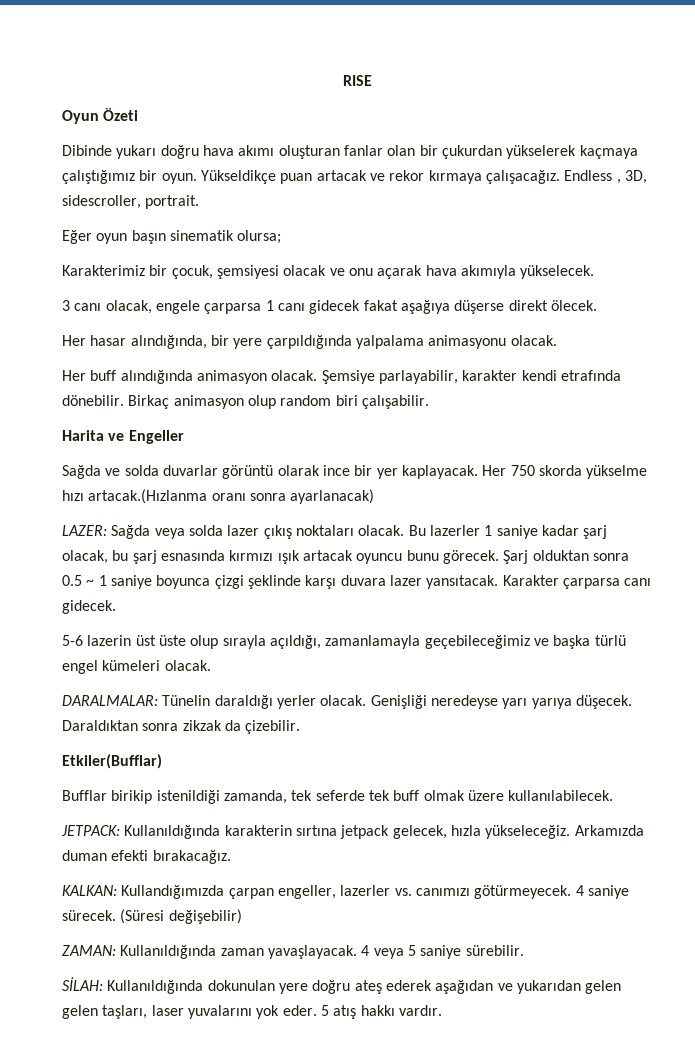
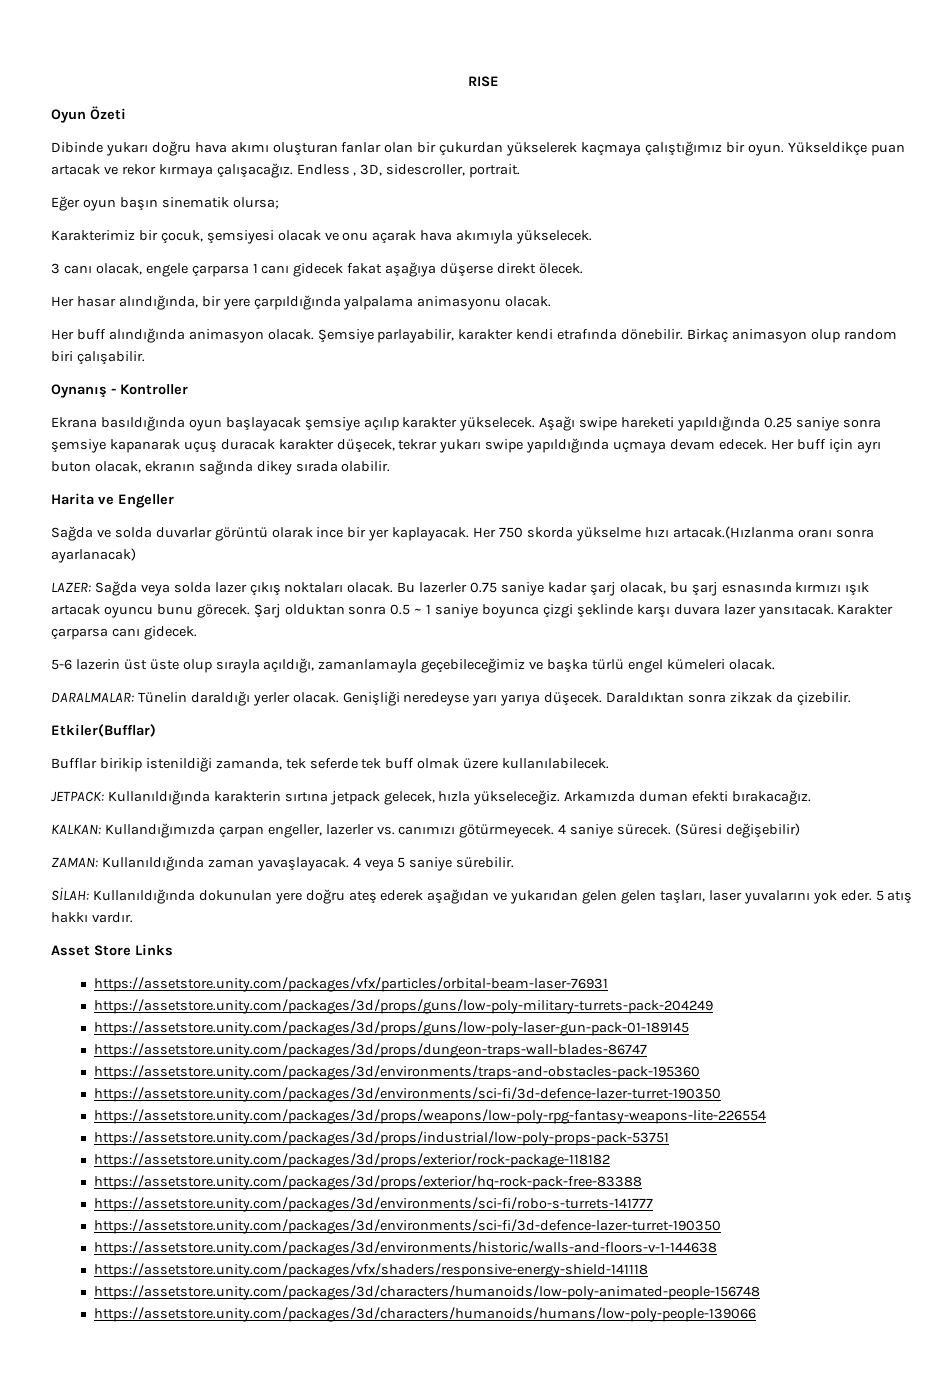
+ Oynanış - Kontroller
+ Ekrana basıldığında oyun başlayacak şemsiye açılıp karakter yükselecek. Aşağı swipe hareketi yapıldığında 0.25 saniye sonra şemsiye kapanarak uçuş duracak karakter düşecek, tekrar yukarı swipe yapıldığında uçmaya devam edecek. Her buff için ayrı buton olacak, ekranın sağında dikey sırada olabilir.
- Bu lazerler 1 saniye kadar şarj olacak, bu şarj esnasında kırmızı ışık artacak oyuncu bunu görecek.
+ Bu lazerler 0.75 saniye kadar şarj olacak, bu şarj esnasında kırmızı ışık artacak oyuncu bunu görecek.
+ Asset Store Links
+ https://assetstore.unity.com/packages/vfx/particles/orbital-beam-laser-76931
+ https://assetstore.unity.com/packages/3d/props/guns/low-poly-military-turrets-pack-204249
+ https://assetstore.unity.com/packages/3d/props/guns/low-poly-laser-gun-pack-01-189145
+ https://assetstore.unity.com/packages/3d/props/dungeon-traps-wall-blades-86747
+ https://assetstore.unity.com/packages/3d/environments/traps-and-obstacles-pack-195360
+ https://assetstore.unity.com/packages/3d/environments/sci-fi/3d-defence-lazer-turret-190350
+ https://assetstore.unity.com/packages/3d/props/weapons/low-poly-rpg-fantasy-weapons-lite-226554
+ https://assetstore.unity.com/packages/3d/props/industrial/low-poly-props-pack-53751
+ https://assetstore.unity.com/packages/3d/props/exterior/rock-package-118182
+ https://assetstore.unity.com/packages/3d/props/exterior/hq-rock-pack-free-83388
+ https://assetstore.unity.com/packages/3d/environments/sci-fi/robo-s-turrets-141777
+ https://assetstore.unity.com/packages/3d/environments/sci-fi/3d-defence-lazer-turret-190350
+ https://assetstore.unity.com/packages/3d/environments/historic/walls-and-floors-v-1-144638
+ https://assetstore.unity.com/packages/vfx/shaders/responsive-energy-shield-141118
+ https://assetstore.unity.com/packages/3d/characters/humanoids/low-poly-animated-people-156748
+ https://assetstore.unity.com/packages/3d/characters/humanoids/humans/low-poly-people-139066

